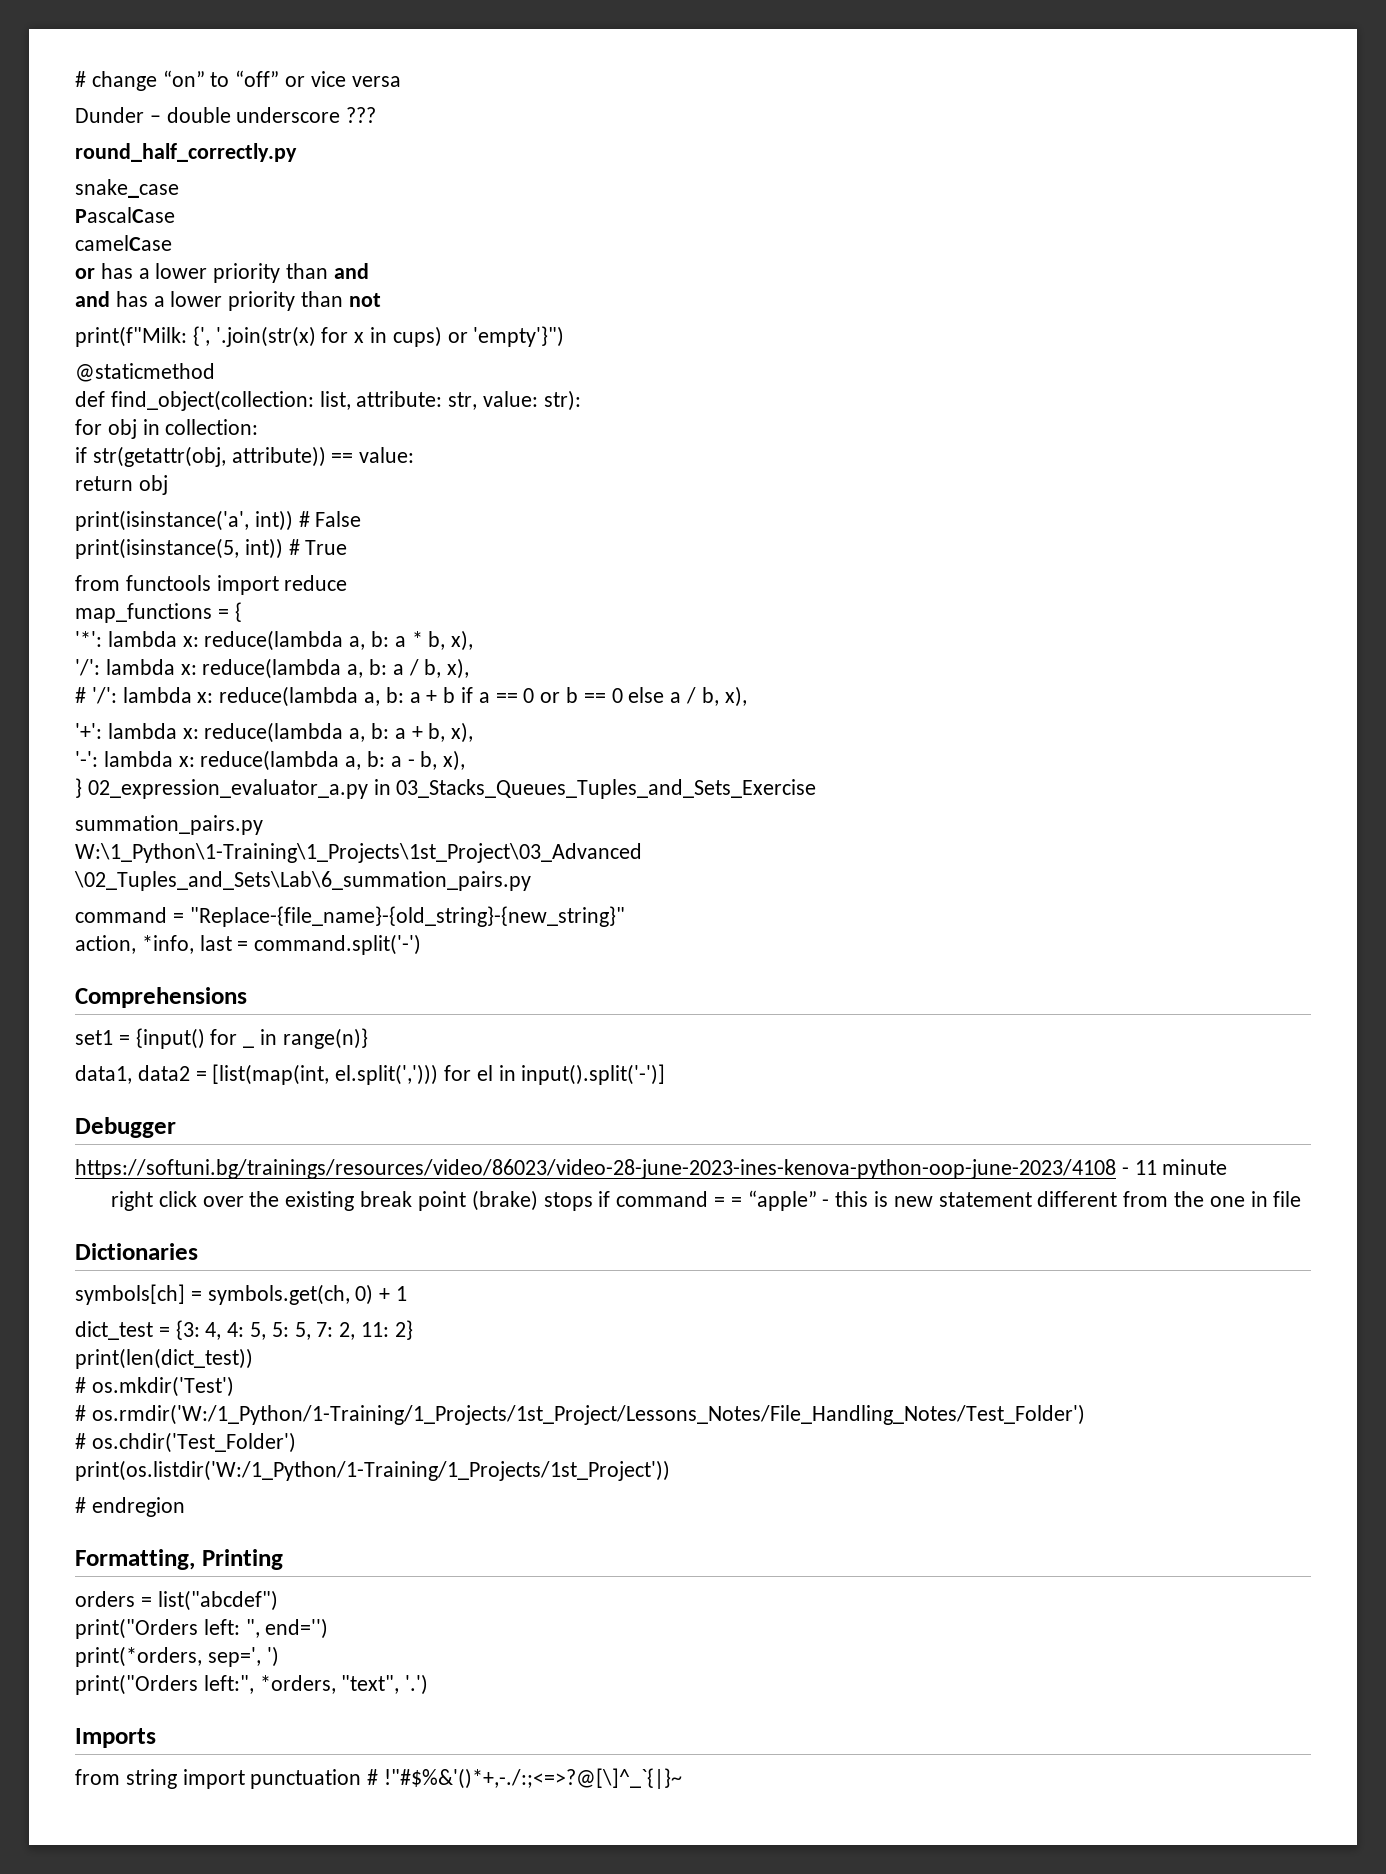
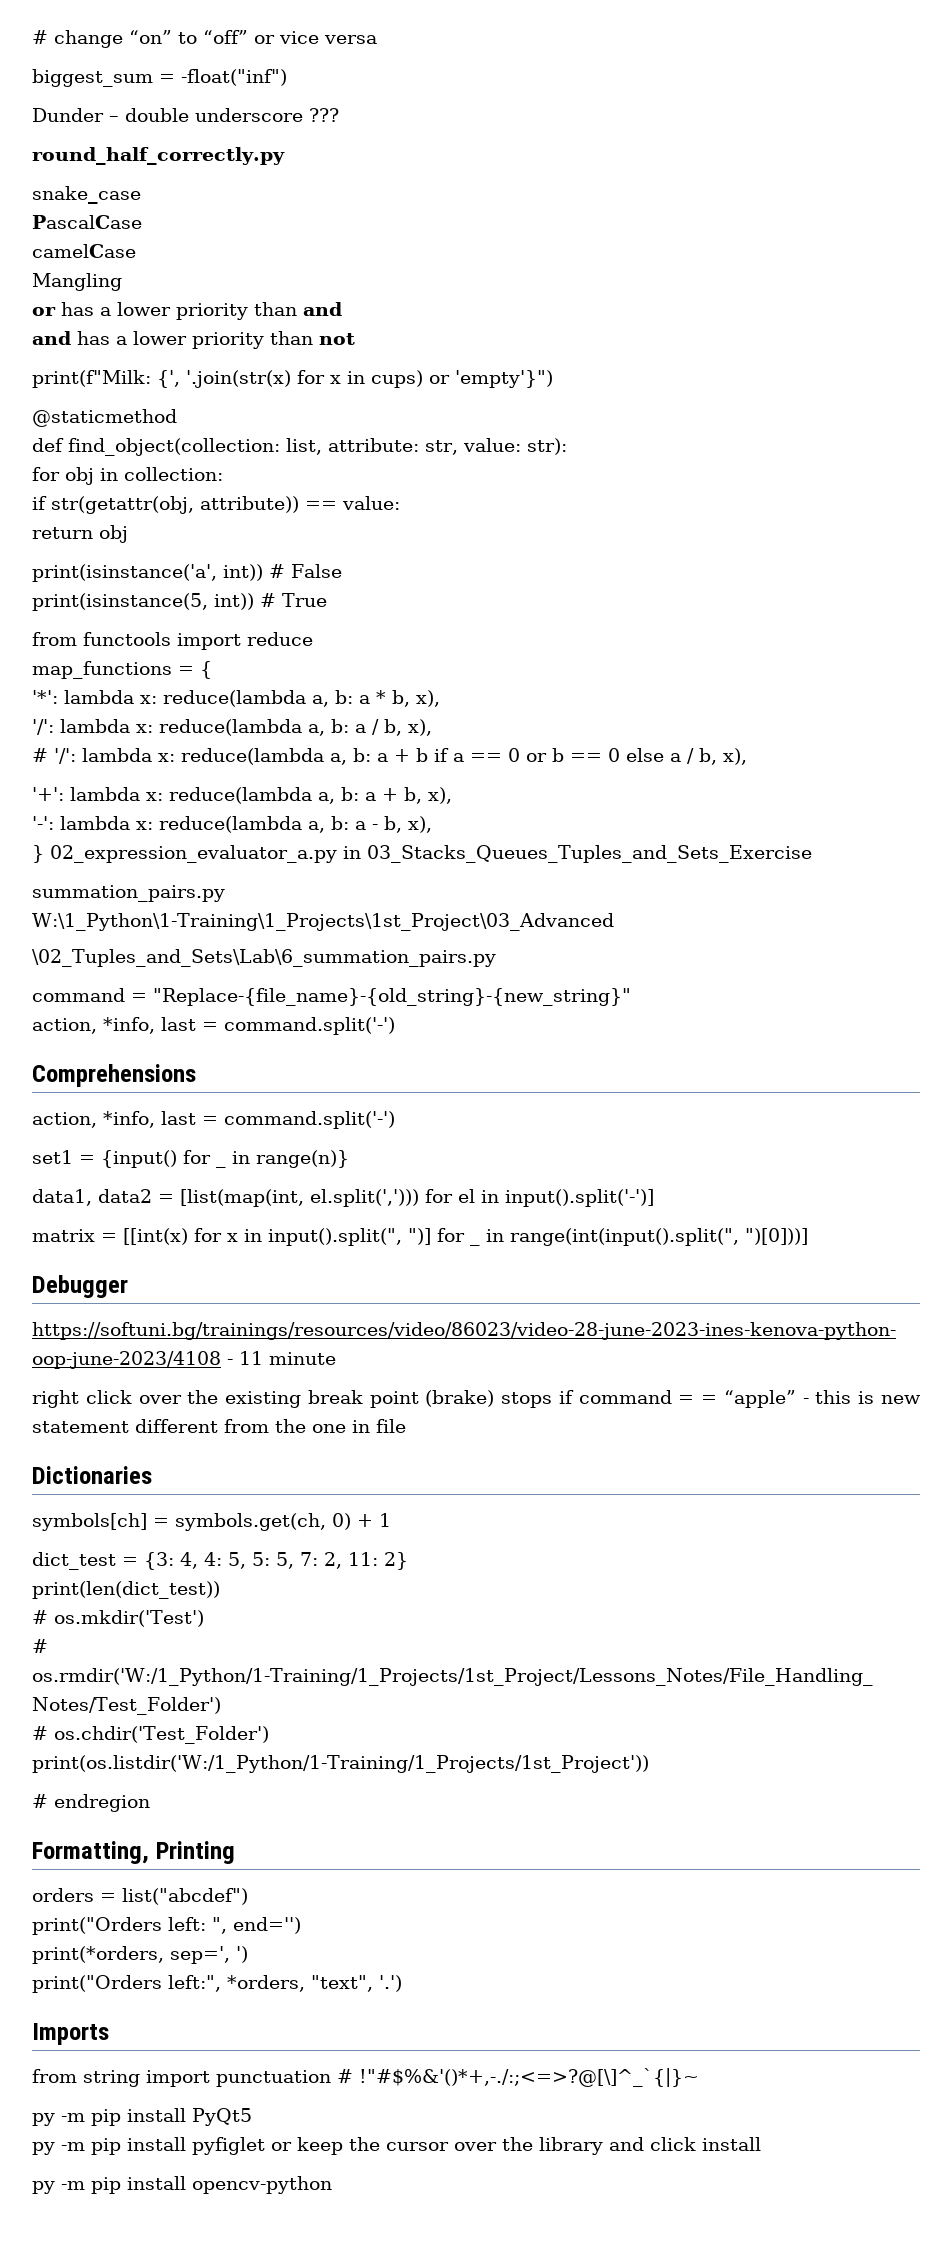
+ biggest_sum = -float("inf")
+ Mangling
  Comprehensions
+ action, *info, last = command.split('-')
+ matrix = [[int(x) for x in input().split(", ")] for _ in range(int(input().split(", ")[0]))]
+ py -m pip install PyQt5
+ py -m pip install pyfiglet or keep the cursor over the library and click install
+ py -m pip install opencv-python

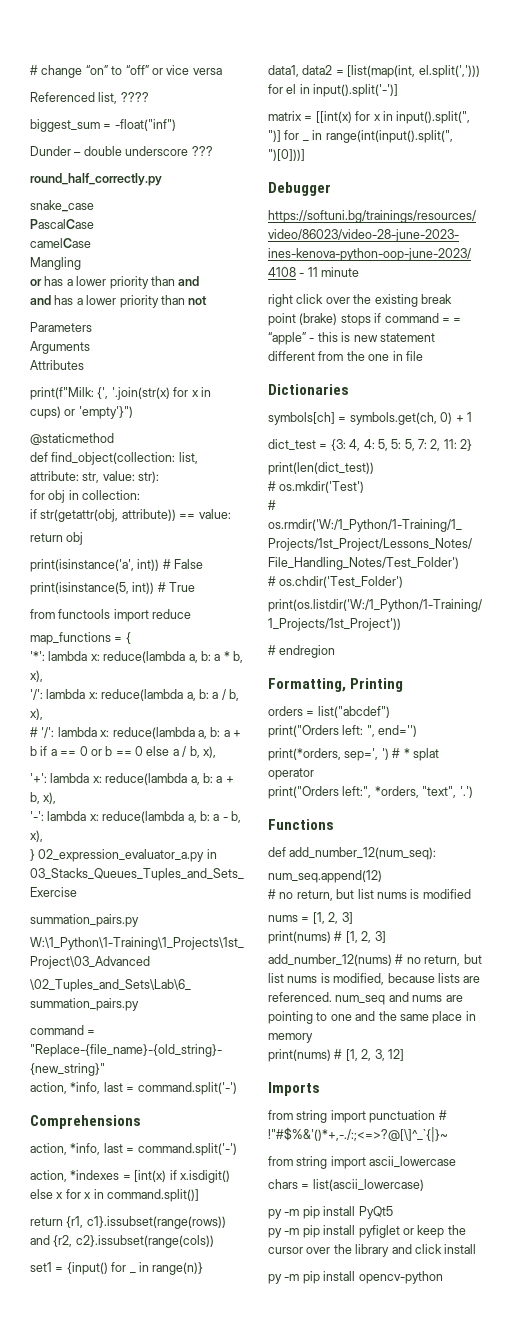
+ Referenced list, ????
+ Parameters
+ Arguments
+ Attributes
+ action, *indexes = [int(x) if x.isdigit() else x for x in command.split()]
+ return {r1, c1}.issubset(range(rows)) and {r2, c2}.issubset(range(cols))
- print(*orders, sep=', ')
+ print(*orders, sep=', ') # * splat operator
+ Functions
+ def add_number_12(num_seq):
+ num_seq.append(12)
+ # no return, but list nums is modified
+ nums = [1, 2, 3]
+ print(nums) # [1, 2, 3]
+ add_number_12(nums) # no return, but list nums is modified, because lists are referenced. num_seq and nums are pointing to one and the same place in memory
+ print(nums) # [1, 2, 3, 12]
+ from string import ascii_lowercase
+ chars = list(ascii_lowercase)

